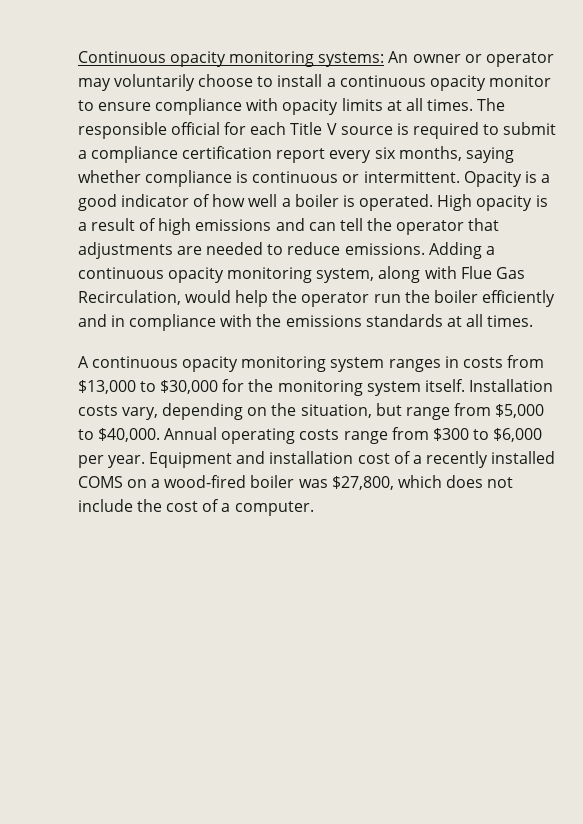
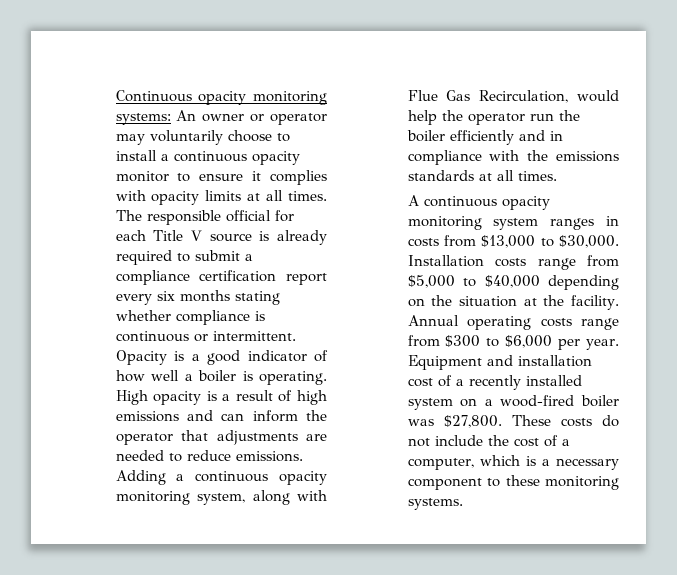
- Continuous opacity monitoring systems: An owner or operator may voluntarily choose to install a continuous opacity monitor to ensure compliance with opacity limits at all times.
+ Continuous opacity monitoring systems: An owner or operator may voluntarily choose to install a continuous opacity monitor to ensure it complies with opacity limits at all times.
- The responsible official for each Title V source is required to submit a compliance certification report every six months, saying whether compliance is continuous or intermittent.
+ The responsible official for each Title V source is already required to submit a compliance certification report every six months stating whether compliance is continuous or intermittent.
- Opacity is a good indicator of how well a boiler is operated.
+ Opacity is a good indicator of how well a boiler is operating.
- High opacity is a result of high emissions and can tell the operator that adjustments are needed to reduce emissions.
+ High opacity is a result of high emissions and can inform the operator that adjustments are needed to reduce emissions.
- A continuous opacity monitoring system ranges in costs from $13,000 to $30,000 for the monitoring system itself. Installation costs vary, depending on the situation, but range from $5,000 to $40,000.
+ A continuous opacity monitoring system ranges in costs from $13,000 to $30,000. Installation costs range from $5,000 to $40,000 depending on the situation at the facility.
- Equipment and installation cost of a recently installed COMS on a wood-fired boiler was $27,800, which does not include the cost of a computer.
+ Equipment and installation cost of a recently installed system on a wood-fired boiler was $27,800. These costs do not include the cost of a computer, which is a necessary component to these monitoring systems.

